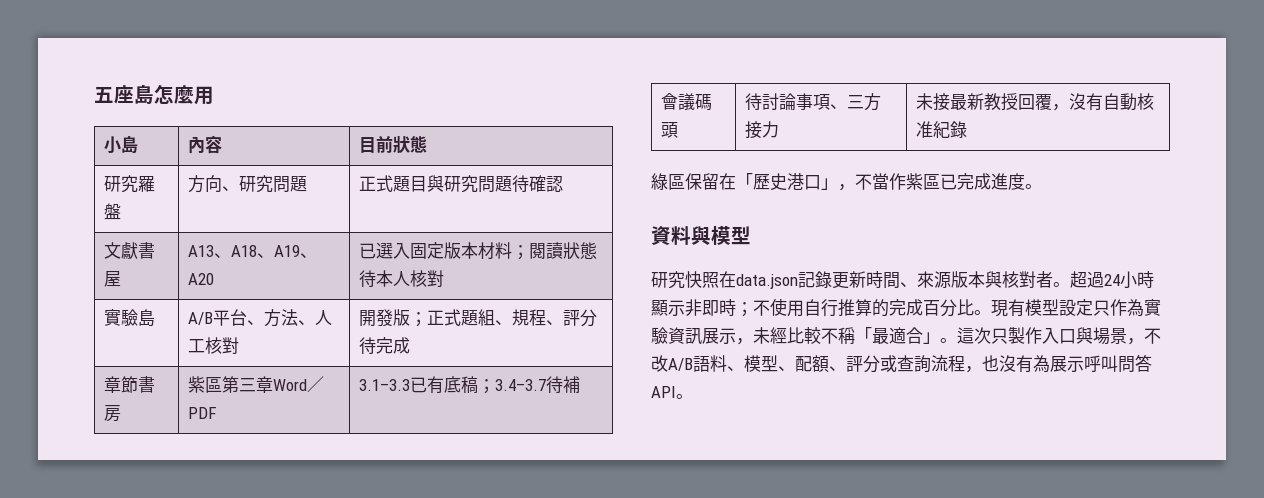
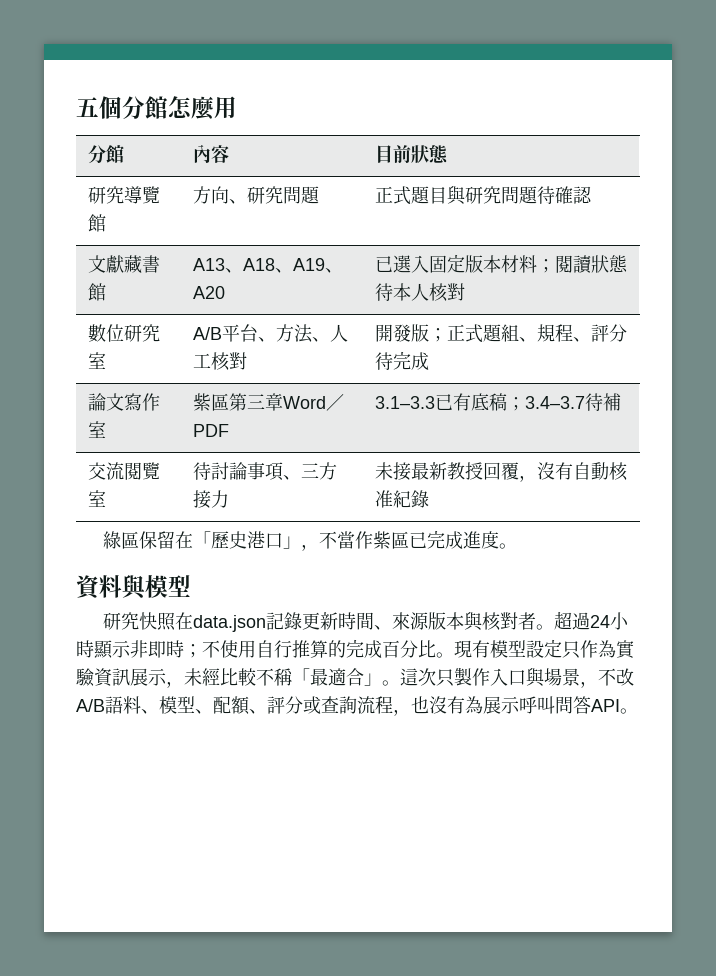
- 五座島怎麼用
+ 五個分館怎麼用
- 小島 | 內容 | 目前狀態
+ 分館 | 內容 | 目前狀態
- 研究羅盤 | 方向、研究問題 | 正式題目與研究問題待確認
+ 研究導覽館 | 方向、研究問題 | 正式題目與研究問題待確認
- 文獻書屋 | A13、A18、A19、A20 | 已選入固定版本材料；閱讀狀態待本人核對
+ 文獻藏書館 | A13、A18、A19、A20 | 已選入固定版本材料；閱讀狀態待本人核對
- 實驗島 | A/B平台、方法、人工核對 | 開發版；正式題組、規程、評分待完成
+ 數位研究室 | A/B平台、方法、人工核對 | 開發版；正式題組、規程、評分待完成
- 章節書房 | 紫區第三章Word／PDF | 3.1–3.3已有底稿；3.4–3.7待補
+ 論文寫作室 | 紫區第三章Word／PDF | 3.1–3.3已有底稿；3.4–3.7待補
- 會議碼頭 | 待討論事項、三方接力 | 未接最新教授回覆，沒有自動核准紀錄
+ 交流閱覽室 | 待討論事項、三方接力 | 未接最新教授回覆，沒有自動核准紀錄

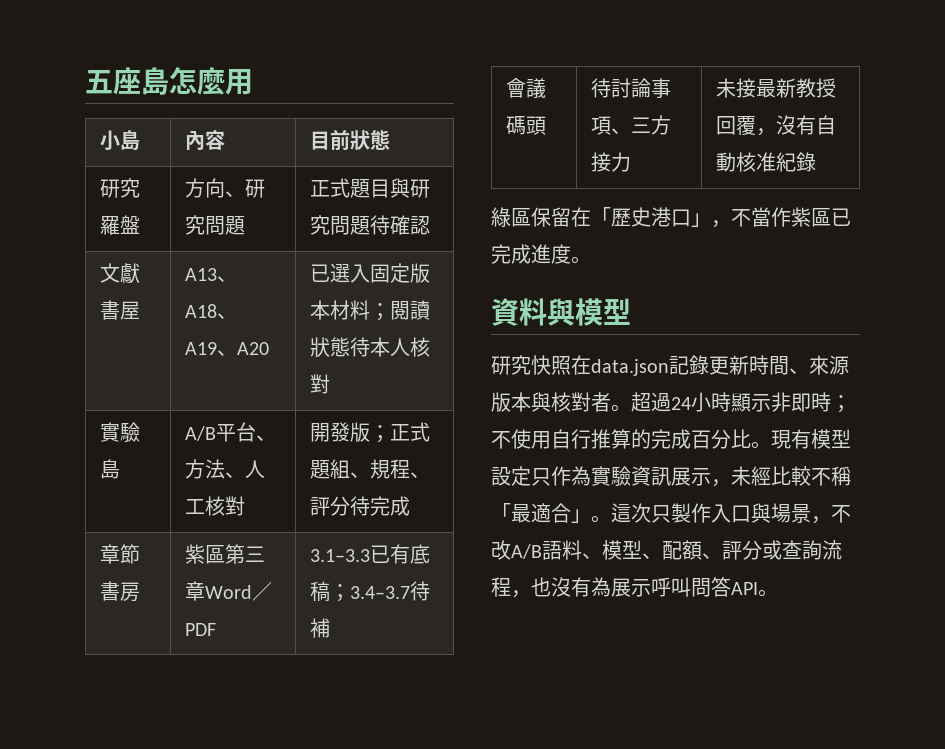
- 五個分館怎麼用
+ 五座島怎麼用
- 分館 | 內容 | 目前狀態
+ 小島 | 內容 | 目前狀態
- 研究導覽館 | 方向、研究問題 | 正式題目與研究問題待確認
+ 研究羅盤 | 方向、研究問題 | 正式題目與研究問題待確認
- 文獻藏書館 | A13、A18、A19、A20 | 已選入固定版本材料；閱讀狀態待本人核對
+ 文獻書屋 | A13、A18、A19、A20 | 已選入固定版本材料；閱讀狀態待本人核對
- 數位研究室 | A/B平台、方法、人工核對 | 開發版；正式題組、規程、評分待完成
+ 實驗島 | A/B平台、方法、人工核對 | 開發版；正式題組、規程、評分待完成
- 論文寫作室 | 紫區第三章Word／PDF | 3.1–3.3已有底稿；3.4–3.7待補
+ 章節書房 | 紫區第三章Word／PDF | 3.1–3.3已有底稿；3.4–3.7待補
- 交流閱覽室 | 待討論事項、三方接力 | 未接最新教授回覆，沒有自動核准紀錄
+ 會議碼頭 | 待討論事項、三方接力 | 未接最新教授回覆，沒有自動核准紀錄

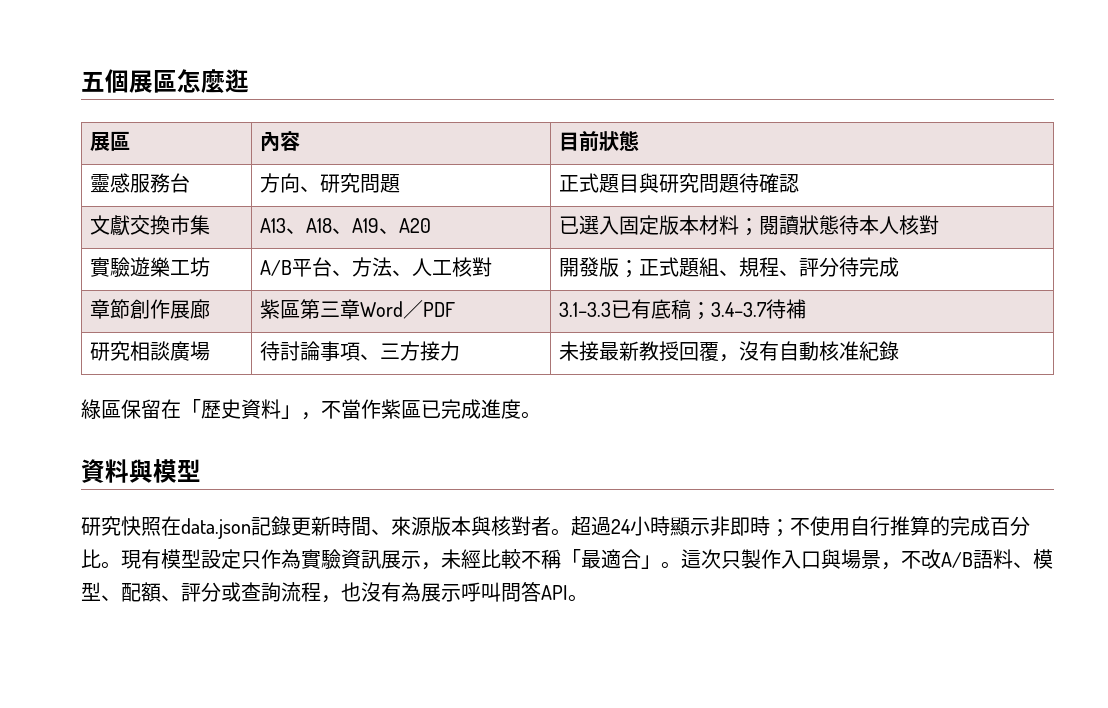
- 五座島怎麼用
- 小島 | 內容 | 目前狀態
+ 五個展區怎麼逛
+ 展區 | 內容 | 目前狀態
- 研究羅盤 | 方向、研究問題 | 正式題目與研究問題待確認
+ 靈感服務台 | 方向、研究問題 | 正式題目與研究問題待確認
- 文獻書屋 | A13、A18、A19、A20 | 已選入固定版本材料；閱讀狀態待本人核對
+ 文獻交換市集 | A13、A18、A19、A20 | 已選入固定版本材料；閱讀狀態待本人核對
- 實驗島 | A/B平台、方法、人工核對 | 開發版；正式題組、規程、評分待完成
+ 實驗遊樂工坊 | A/B平台、方法、人工核對 | 開發版；正式題組、規程、評分待完成
- 章節書房 | 紫區第三章Word／PDF | 3.1–3.3已有底稿；3.4–3.7待補
+ 章節創作展廊 | 紫區第三章Word／PDF | 3.1–3.3已有底稿；3.4–3.7待補
- 會議碼頭 | 待討論事項、三方接力 | 未接最新教授回覆，沒有自動核准紀錄
+ 研究相談廣場 | 待討論事項、三方接力 | 未接最新教授回覆，沒有自動核准紀錄
- 綠區保留在「歷史港口」，不當作紫區已完成進度。
+ 綠區保留在「歷史資料」，不當作紫區已完成進度。

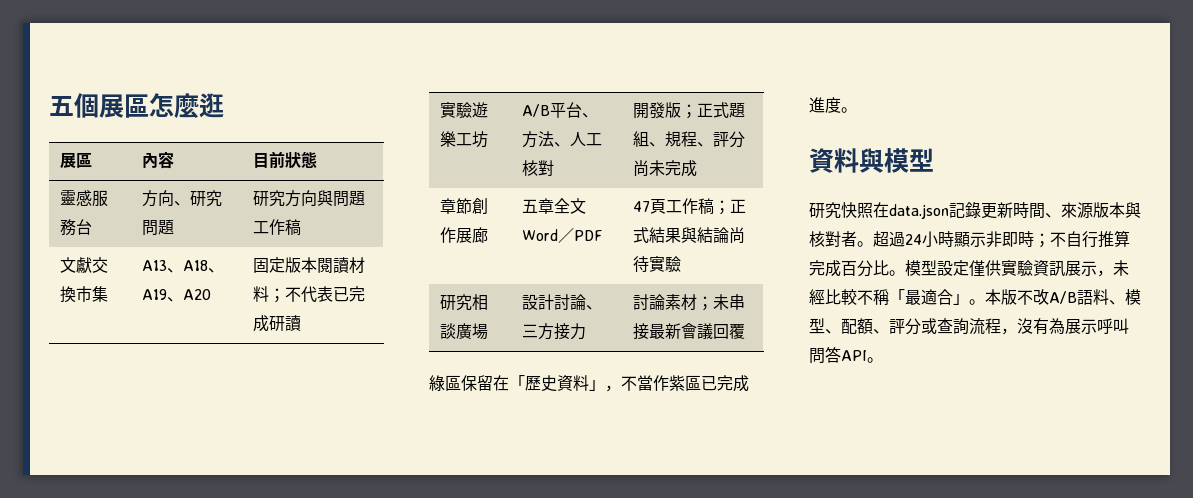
- 靈感服務台 | 方向、研究問題 | 正式題目與研究問題待確認
+ 靈感服務台 | 方向、研究問題 | 研究方向與問題工作稿
- 文獻交換市集 | A13、A18、A19、A20 | 已選入固定版本材料；閱讀狀態待本人核對
+ 文獻交換市集 | A13、A18、A19、A20 | 固定版本閱讀材料；不代表已完成研讀
- 實驗遊樂工坊 | A/B平台、方法、人工核對 | 開發版；正式題組、規程、評分待完成
+ 實驗遊樂工坊 | A/B平台、方法、人工核對 | 開發版；正式題組、規程、評分尚未完成
- 章節創作展廊 | 紫區第三章Word／PDF | 3.1–3.3已有底稿；3.4–3.7待補
+ 章節創作展廊 | 五章全文Word／PDF | 47頁工作稿；正式結果與結論尚待實驗
- 研究相談廣場 | 待討論事項、三方接力 | 未接最新教授回覆，沒有自動核准紀錄
+ 研究相談廣場 | 設計討論、三方接力 | 討論素材；未串接最新會議回覆
- 超過24小時顯示非即時；不使用自行推算的完成百分比。
+ 超過24小時顯示非即時；不自行推算完成百分比。
- 現有模型設定只作為實驗資訊展示，未經比較不稱「最適合」。
+ 模型設定僅供實驗資訊展示，未經比較不稱「最適合」。
- 這次只製作入口與場景，不改A/B語料、模型、配額、評分或查詢流程，也沒有為展示呼叫問答API。
+ 本版不改A/B語料、模型、配額、評分或查詢流程，沒有為展示呼叫問答API。

